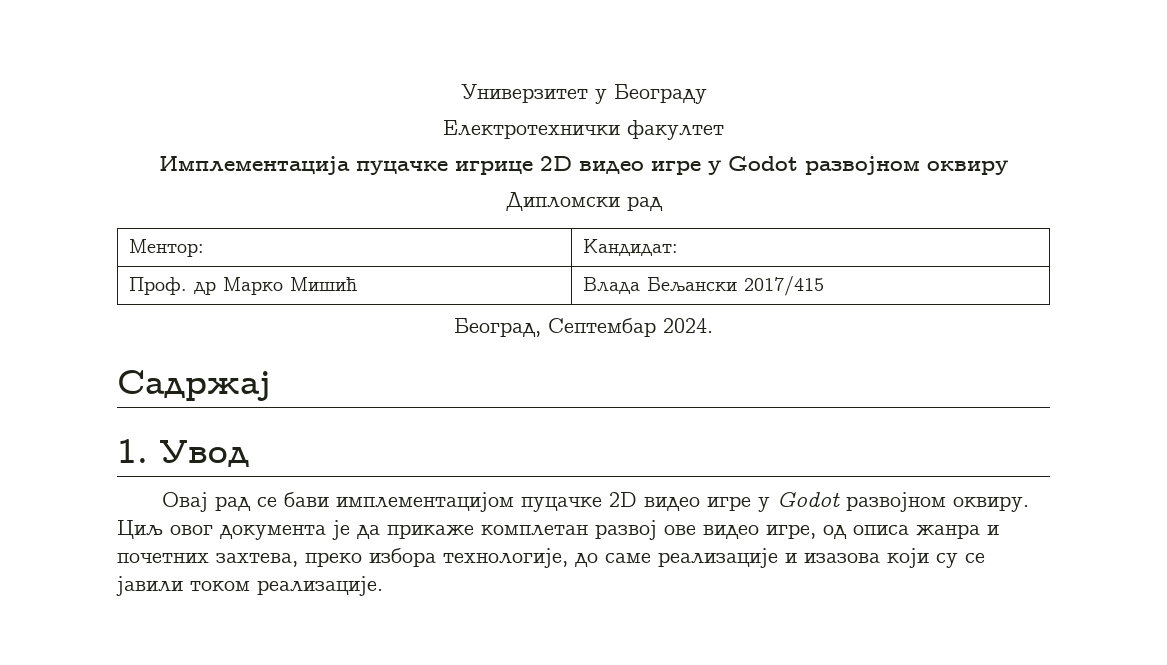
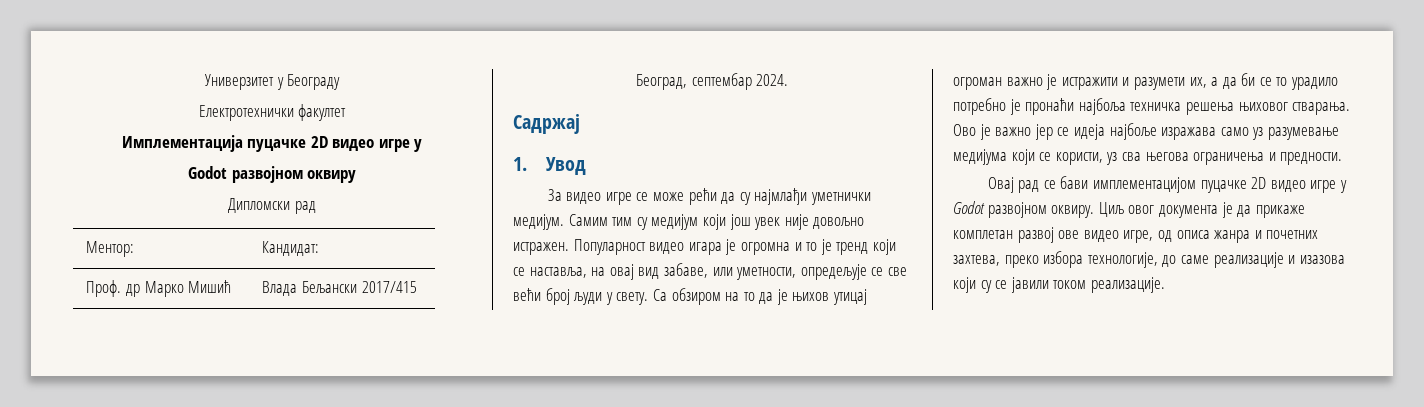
- Имплементација пуцачке игрице 2D видео игре у Godot развојном оквиру
+ Имплементација пуцачке 2D видео игре у
+ Godot развојном оквиру
- Београд, Септембар 2024.
+ Београд, септембар 2024.
+ За видео игре се може рећи да су најмлађи уметнички медијум. Самим тим су медијум који још увек није довољно истражен. Популарност видео игара је огромна и то је тренд који се наставља, на овај вид забаве, или уметности, опредељује се све већи број људи у свету. Са обзиром на то да је њихов утицај огроман важно је истражити и разумети их, а да би се то урадило потребно је пронаћи најбоља техничка решења њиховог стварања. Ово је важно јер се идеја најбоље изражава само уз разумевање медијума који се користи, уз сва његова ограничења и предности.

